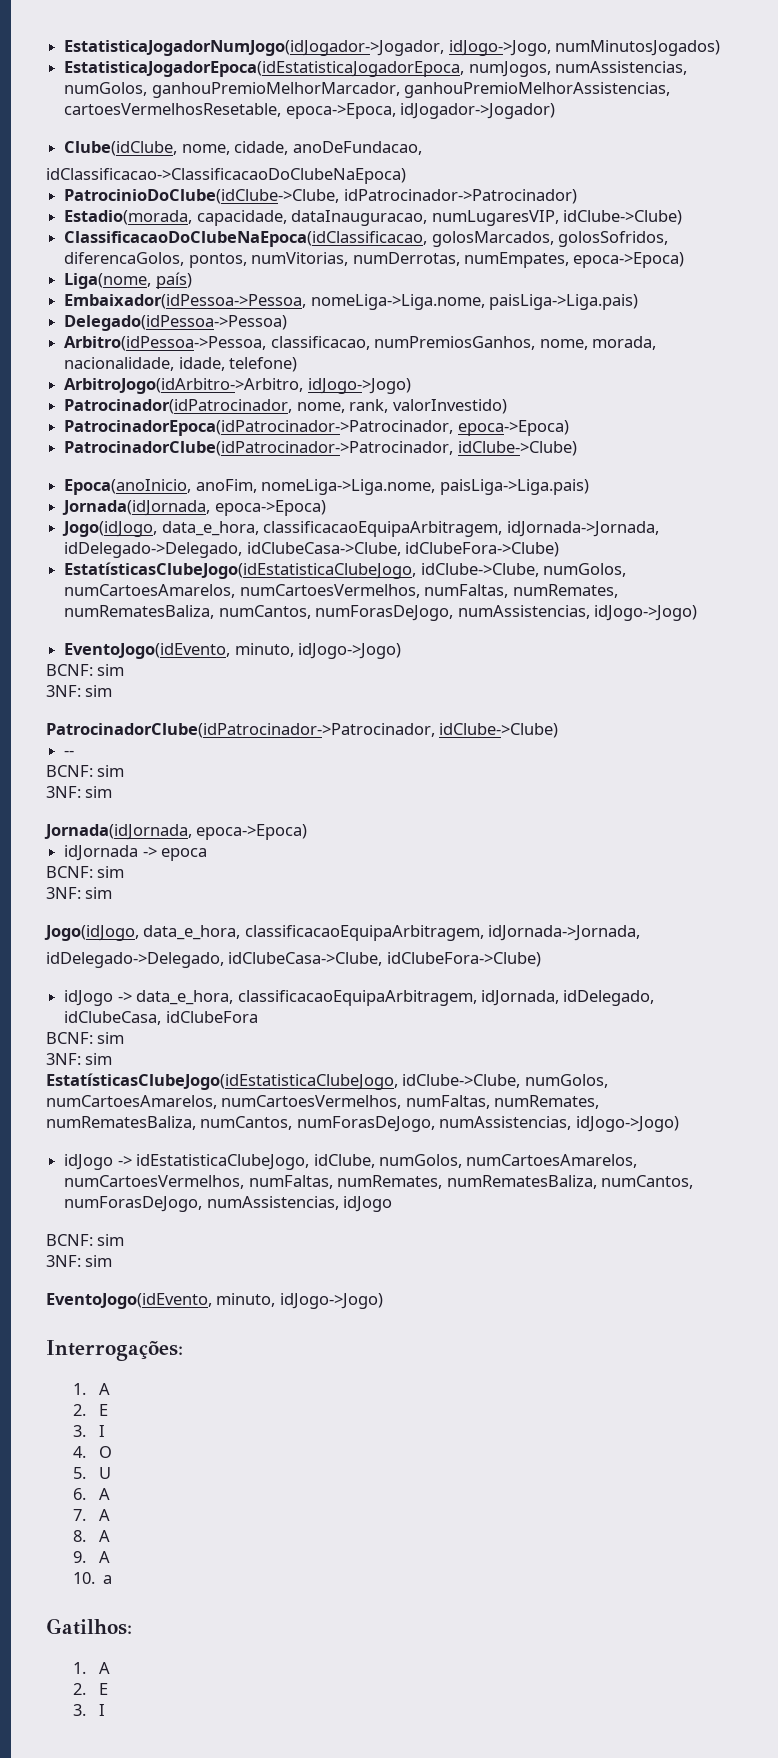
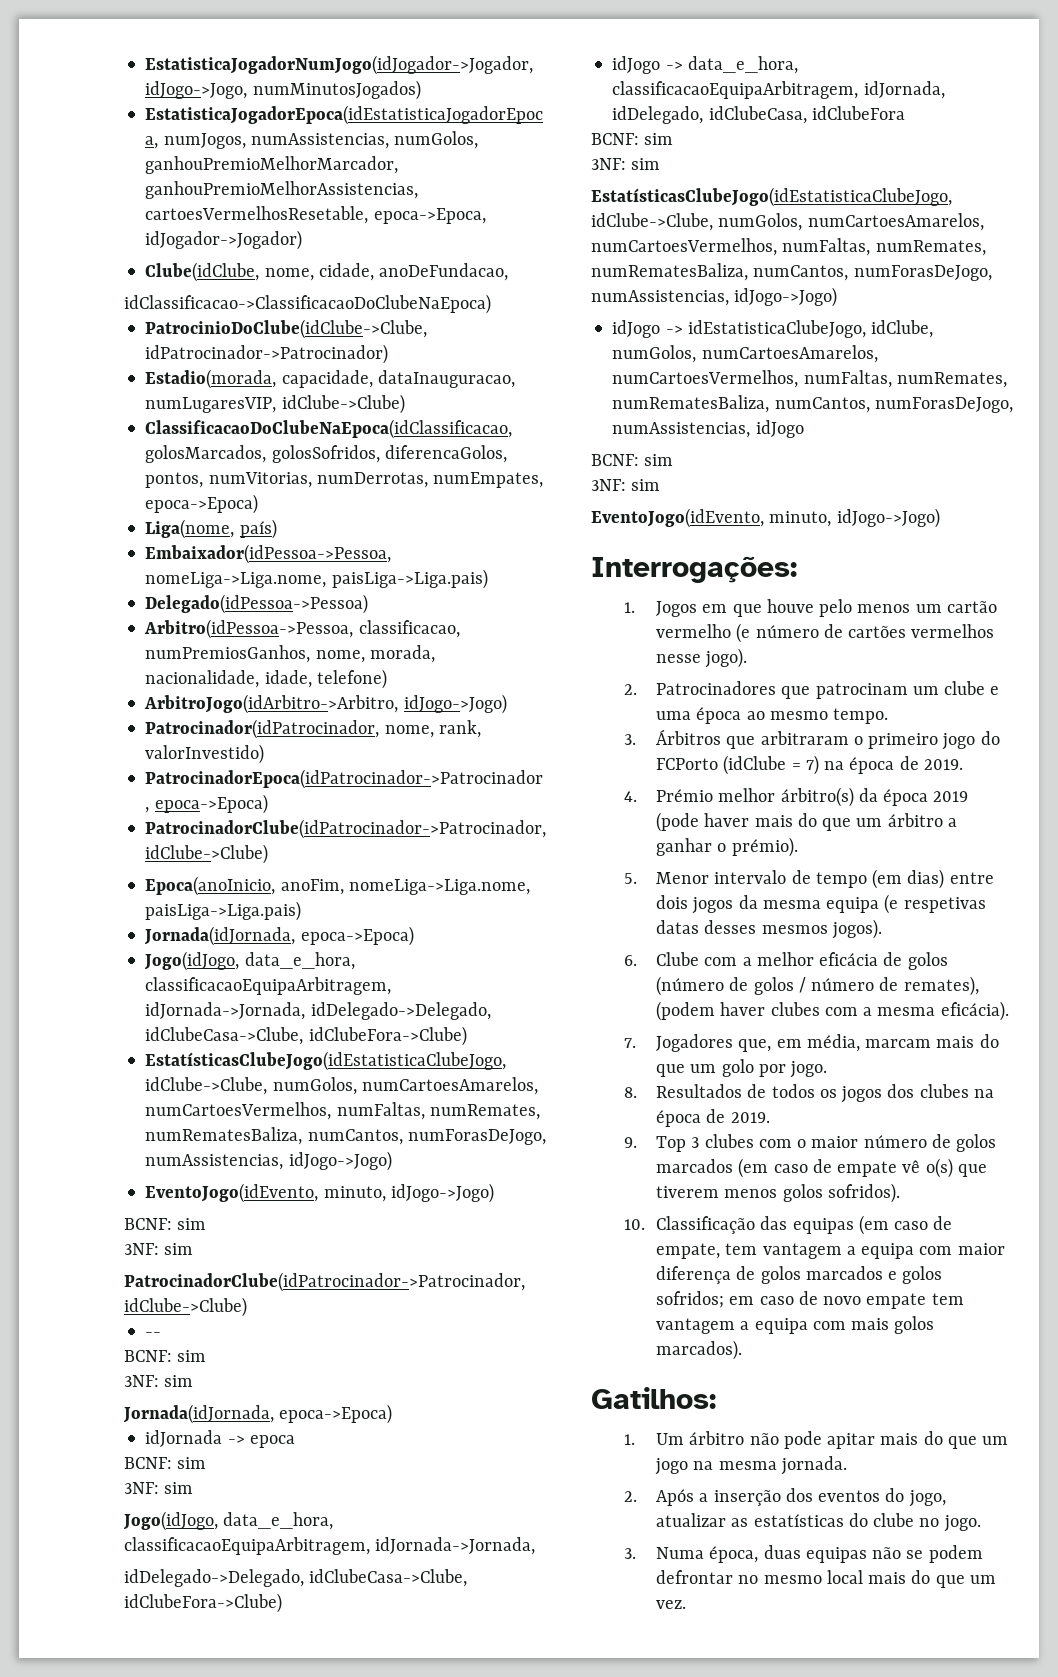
  Interrogações:
- 1. A
- 2. E
- 3. I
- 4. O
- 5. U
- 6. A
- 7. A
- 8. A
- 9. A
- 10. a
+ 1. Jogos em que houve pelo menos um cartão vermelho (e número de cartões vermelhos nesse jogo).
+ 2. Patrocinadores que patrocinam um clube e uma época ao mesmo tempo.
+ 3. Árbitros que arbitraram o primeiro jogo do FCPorto (idClube = 7) na época de 2019.
+ 4. Prémio melhor árbitro(s) da época 2019 (pode haver mais do que um árbitro a ganhar o prémio).
+ 5. Menor intervalo de tempo (em dias) entre dois jogos da mesma equipa (e respetivas datas desses mesmos jogos).
+ 6. Clube com a melhor eficácia de golos (número de golos / número de remates), (podem haver clubes com a mesma eficácia).
+ 7. Jogadores que, em média, marcam mais do que um golo por jogo.
+ 8. Resultados de todos os jogos dos clubes na época de 2019.
+ 9. Top 3 clubes com o maior número de golos marcados (em caso de empate vê o(s) que tiverem menos golos sofridos).
+ 10. Classificação das equipas (em caso de empate, tem vantagem a equipa com maior diferença de golos marcados e golos sofridos; em caso de novo empate tem vantagem a equipa com mais golos marcados).
  Gatilhos:
- 1. A
- 2. E
- 3. I
+ 1. Um árbitro não pode apitar mais do que um jogo na mesma jornada.
+ 2. Após a inserção dos eventos do jogo, atualizar as estatísticas do clube no jogo.
+ 3. Numa época, duas equipas não se podem defrontar no mesmo local mais do que um vez.

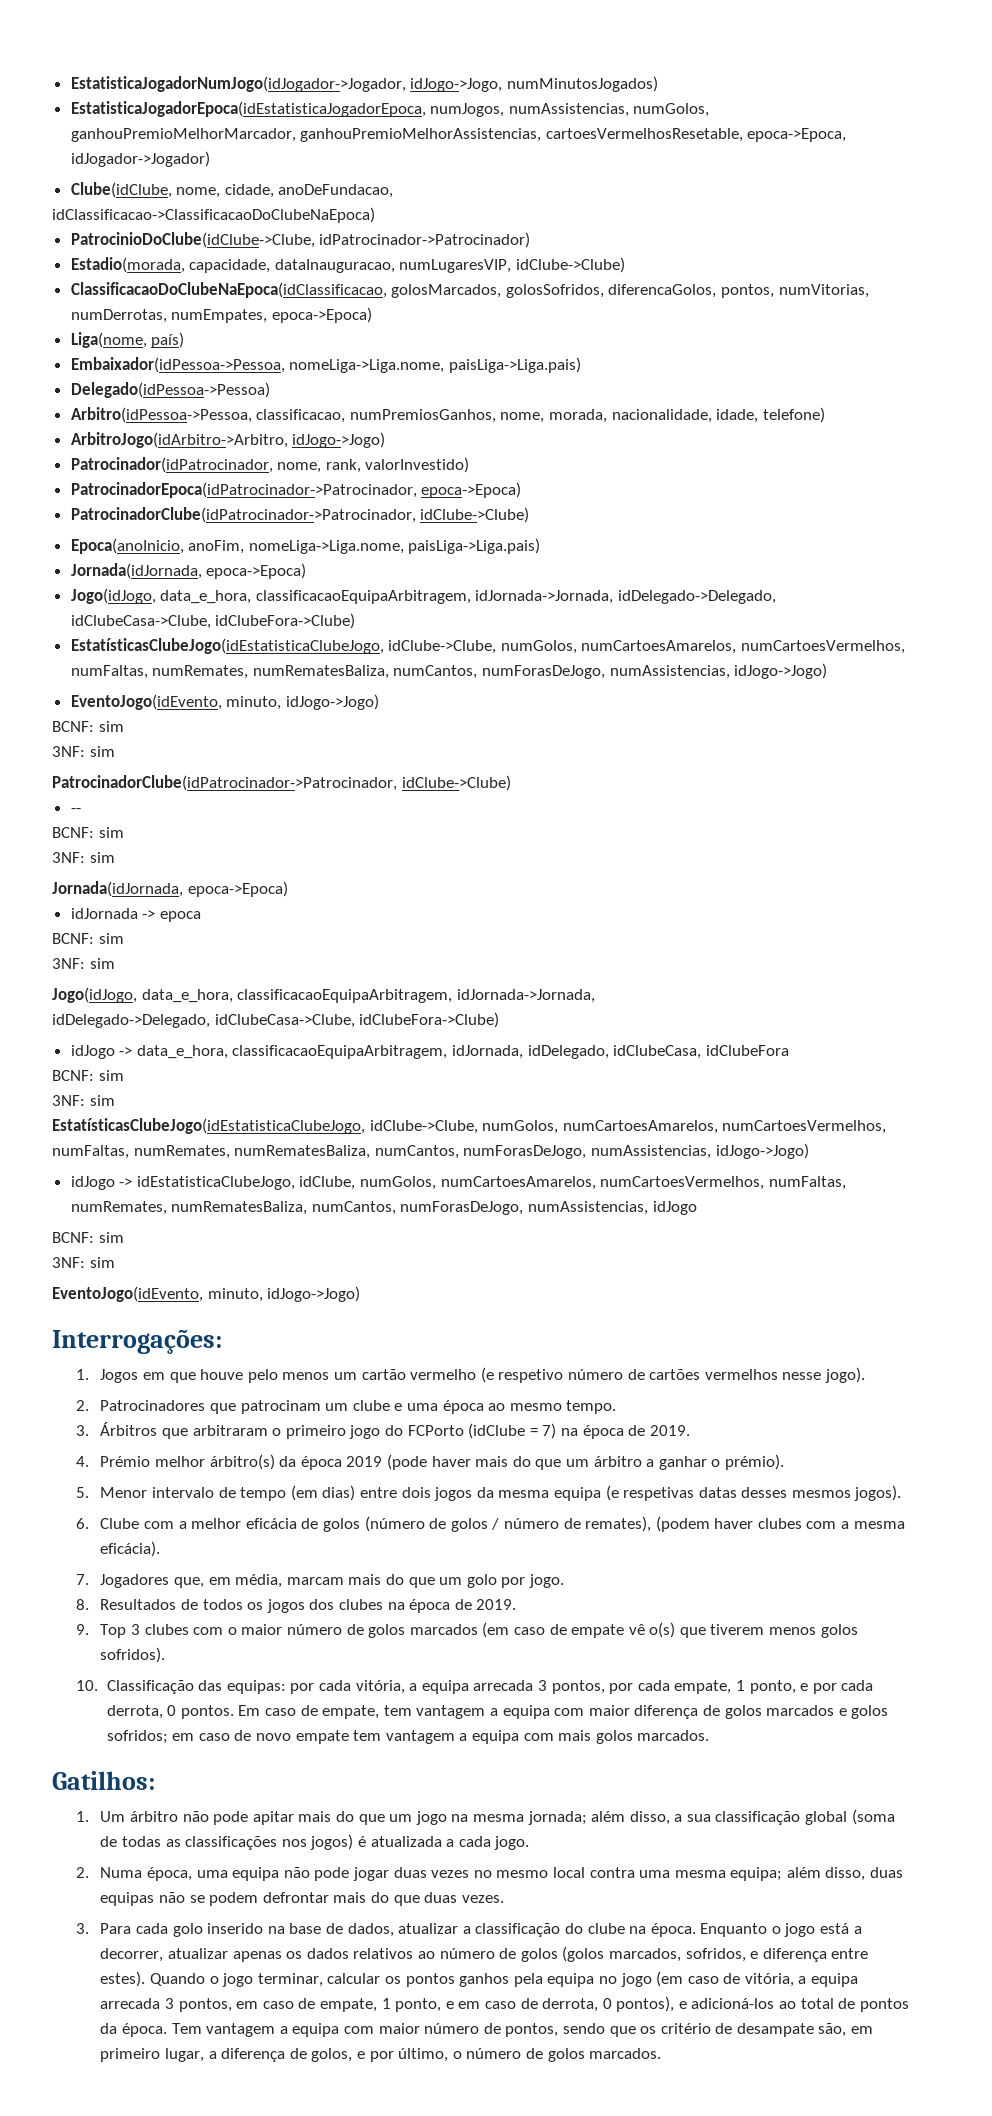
- 1. Jogos em que houve pelo menos um cartão vermelho (e número de cartões vermelhos nesse jogo).
+ 1. Jogos em que houve pelo menos um cartão vermelho (e respetivo número de cartões vermelhos nesse jogo).
- 10. Classificação das equipas (em caso de empate, tem vantagem a equipa com maior diferença de golos marcados e golos sofridos; em caso de novo empate tem vantagem a equipa com mais golos marcados).
+ 10. Classificação das equipas: por cada vitória, a equipa arrecada 3 pontos, por cada empate, 1 ponto, e por cada derrota, 0 pontos. Em caso de empate, tem vantagem a equipa com maior diferença de golos marcados e golos sofridos; em caso de novo empate tem vantagem a equipa com mais golos marcados.
- 1. Um árbitro não pode apitar mais do que um jogo na mesma jornada.
- 2. Após a inserção dos eventos do jogo, atualizar as estatísticas do clube no jogo.
- 3. Numa época, duas equipas não se podem defrontar no mesmo local mais do que um vez.
+ 1. Um árbitro não pode apitar mais do que um jogo na mesma jornada; além disso, a sua classificação global (soma de todas as classificações nos jogos) é atualizada a cada jogo.
+ 2. Numa época, uma equipa não pode jogar duas vezes no mesmo local contra uma mesma equipa; além disso, duas equipas não se podem defrontar mais do que duas vezes.
+ 3. Para cada golo inserido na base de dados, atualizar a classificação do clube na época. Enquanto o jogo está a decorrer, atualizar apenas os dados relativos ao número de golos (golos marcados, sofridos, e diferença entre estes). Quando o jogo terminar, calcular os pontos ganhos pela equipa no jogo (em caso de vitória, a equipa arrecada 3 pontos, em caso de empate, 1 ponto, e em caso de derrota, 0 pontos), e adicioná-los ao total de pontos da época. Tem vantagem a equipa com maior número de pontos, sendo que os critério de desampate são, em primeiro lugar, a diferença de golos, e por último, o número de golos marcados.

